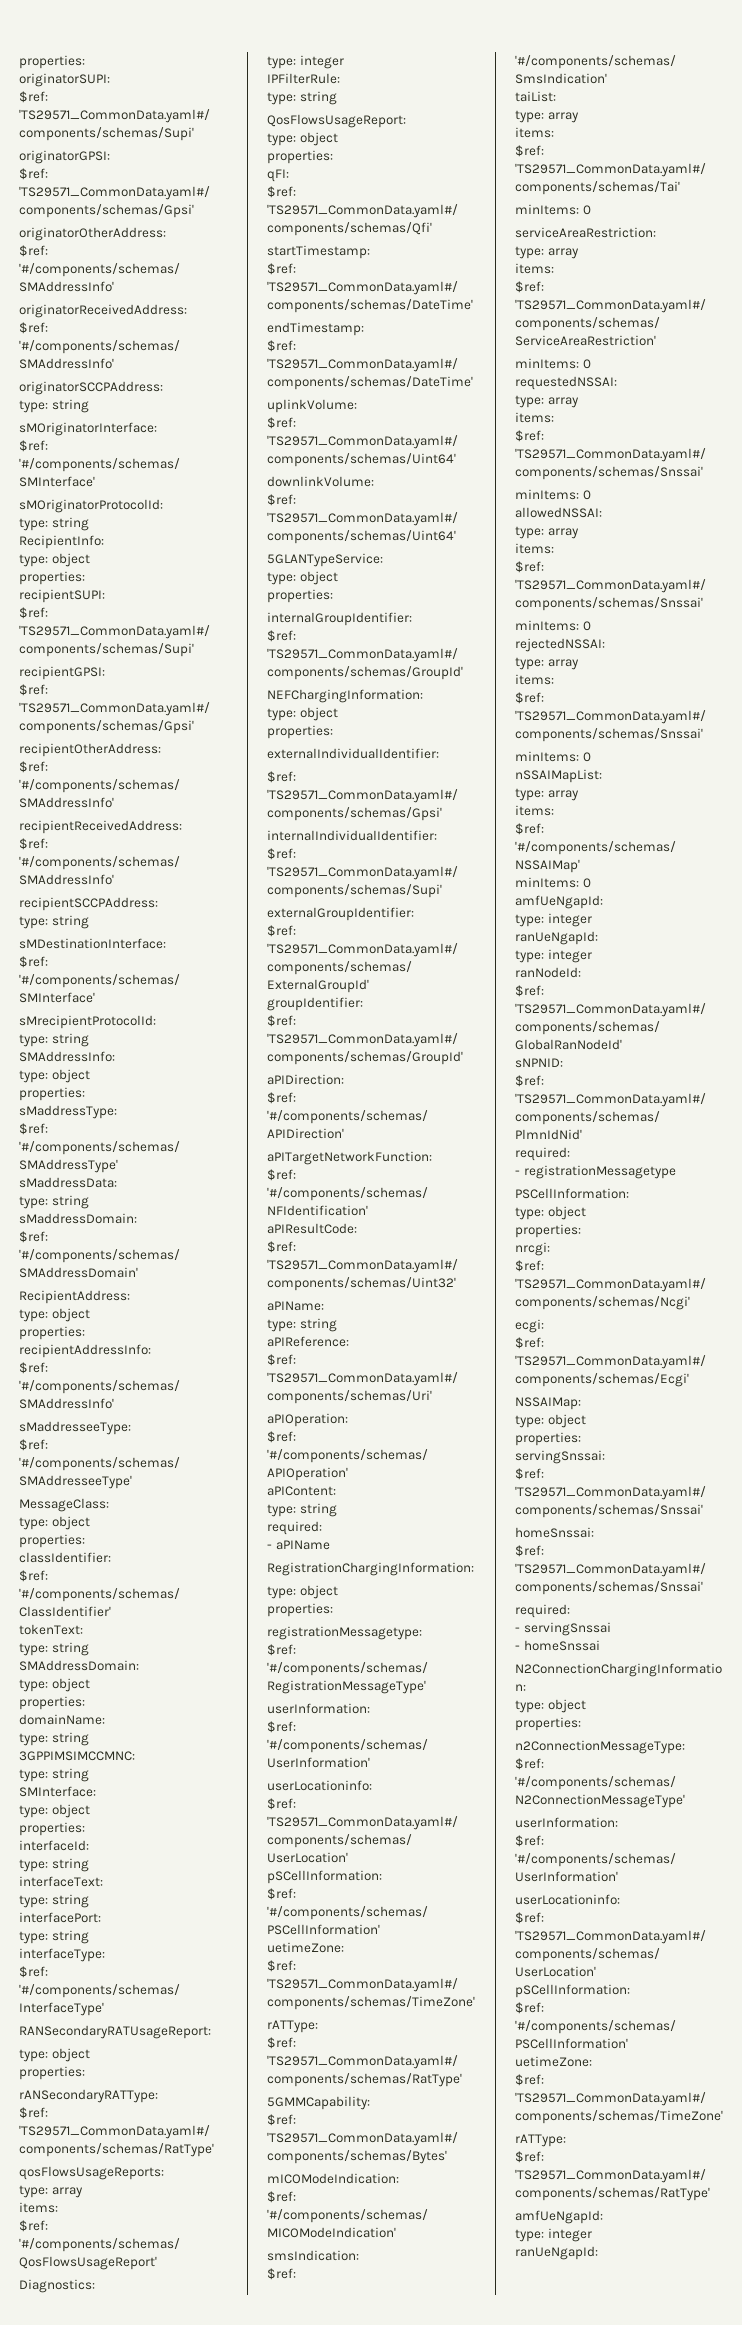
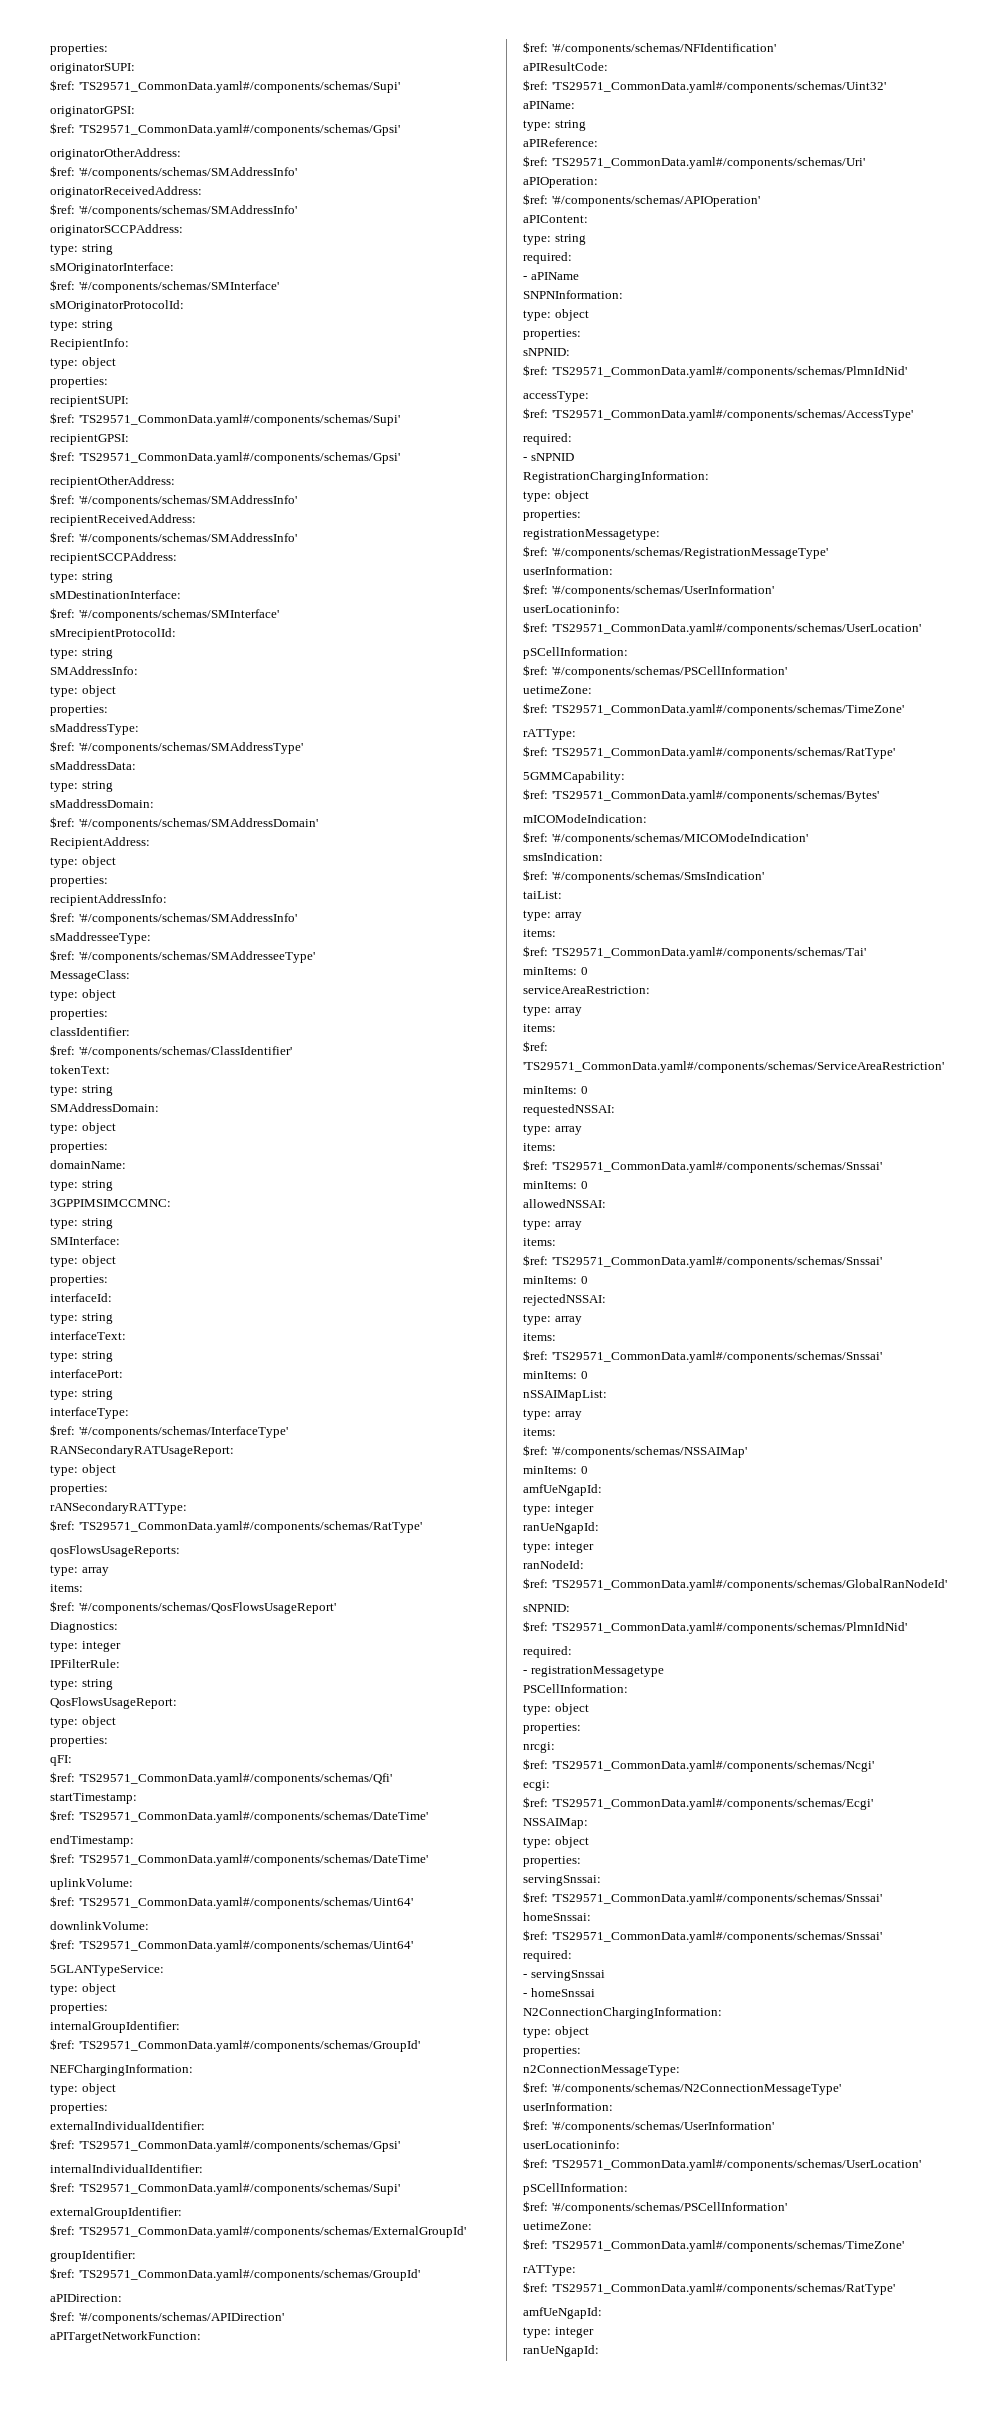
+ SNPNInformation:
+ type: object
+ properties:
+ sNPNID:
+ $ref: 'TS29571_CommonData.yaml#/components/schemas/PlmnIdNid'
+ accessType:
+ $ref: 'TS29571_CommonData.yaml#/components/schemas/AccessType'
+ required:
+ - sNPNID

